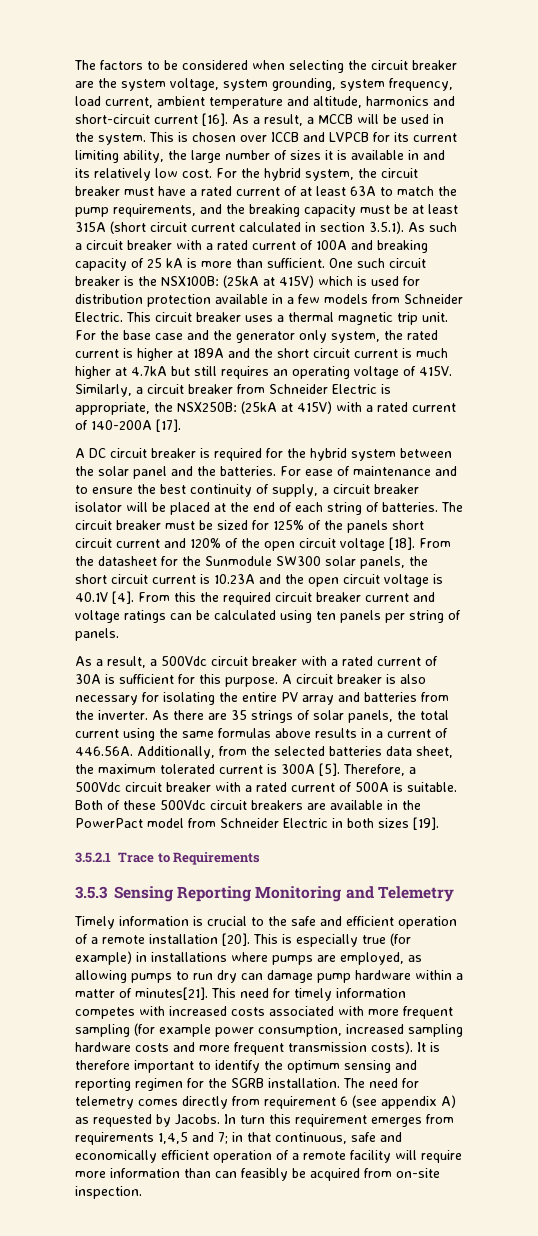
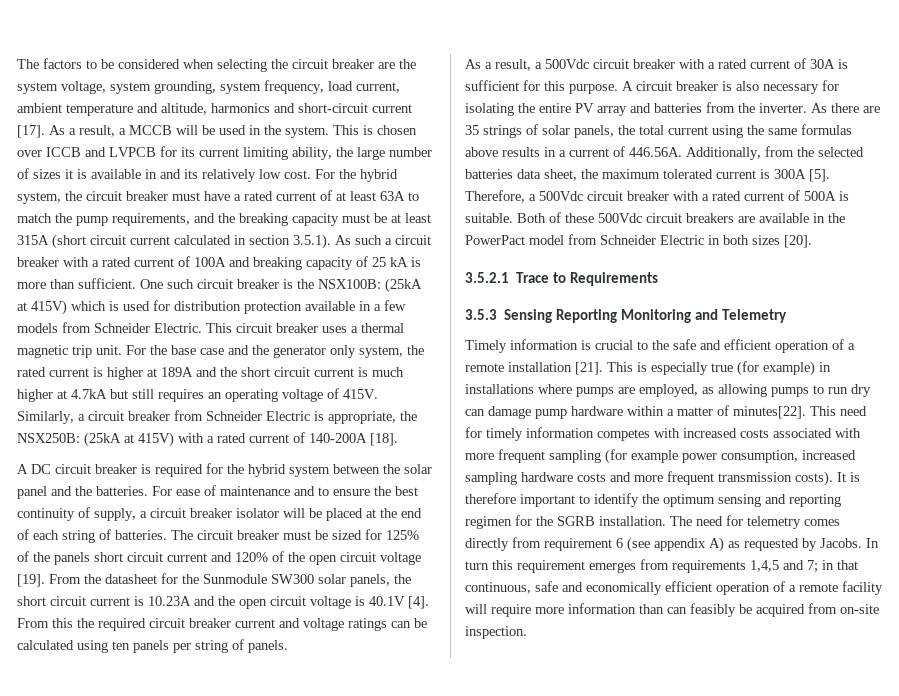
- The factors to be considered when selecting the circuit breaker are the system voltage, system grounding, system frequency, load current, ambient temperature and altitude, harmonics and short-circuit current [16].
+ The factors to be considered when selecting the circuit breaker are the system voltage, system grounding, system frequency, load current, ambient temperature and altitude, harmonics and short-circuit current [17].
- Similarly, a circuit breaker from Schneider Electric is appropriate, the NSX250B: (25kA at 415V) with a rated current of 140-200A [17].
+ Similarly, a circuit breaker from Schneider Electric is appropriate, the NSX250B: (25kA at 415V) with a rated current of 140-200A [18].
- The circuit breaker must be sized for 125% of the panels short circuit current and 120% of the open circuit voltage [18].
+ The circuit breaker must be sized for 125% of the panels short circuit current and 120% of the open circuit voltage [19].
- Both of these 500Vdc circuit breakers are available in the PowerPact model from Schneider Electric in both sizes [19].
+ Both of these 500Vdc circuit breakers are available in the PowerPact model from Schneider Electric in both sizes [20].
- Timely information is crucial to the safe and efficient operation of a remote installation [20].
+ Timely information is crucial to the safe and efficient operation of a remote installation [21].
- This is especially true (for example) in installations where pumps are employed, as allowing pumps to run dry can damage pump hardware within a matter of minutes[21].
+ This is especially true (for example) in installations where pumps are employed, as allowing pumps to run dry can damage pump hardware within a matter of minutes[22].

